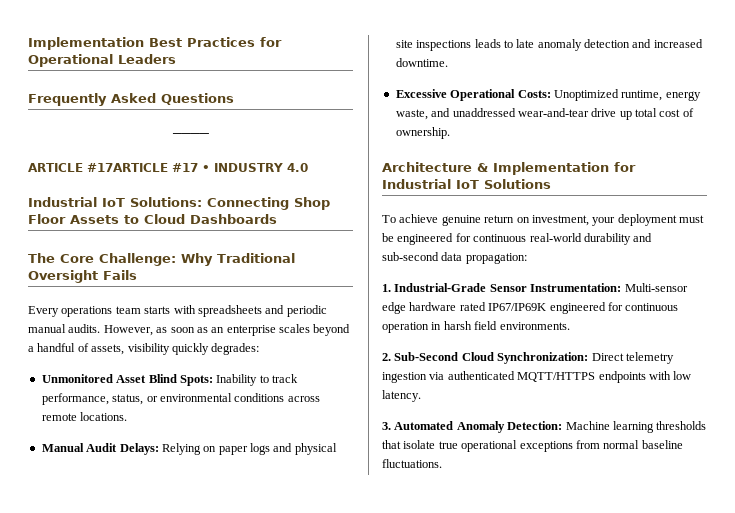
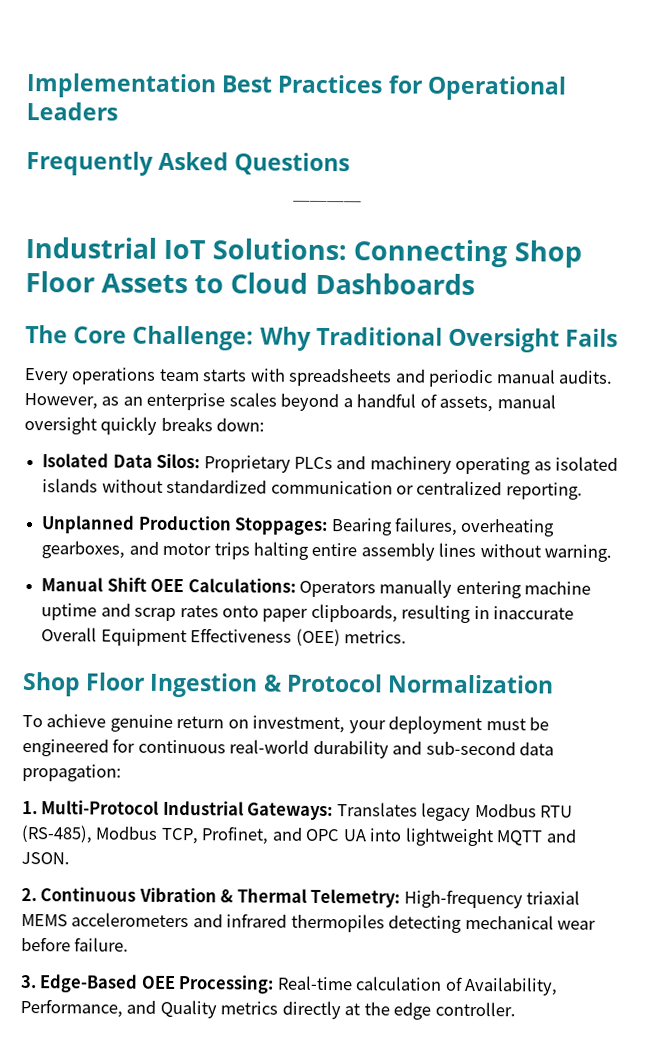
- ARTICLE #17ARTICLE #17 • INDUSTRY 4.0
- However, as soon as an enterprise scales beyond a handful of assets, visibility quickly degrades:
- Unmonitored Asset Blind Spots: Inability to track performance, status, or environmental conditions across remote locations.
- Manual Audit Delays: Relying on paper logs and physical site inspections leads to late anomaly detection and increased downtime.
- Excessive Operational Costs: Unoptimized runtime, energy waste, and unaddressed wear-and-tear drive up total cost of ownership.
- Architecture & Implementation for Industrial IoT Solutions
+ However, as an enterprise scales beyond a handful of assets, manual oversight quickly breaks down:
+ Isolated Data Silos: Proprietary PLCs and machinery operating as isolated islands without standardized communication or centralized reporting.
+ Unplanned Production Stoppages: Bearing failures, overheating gearboxes, and motor trips halting entire assembly lines without warning.
+ Manual Shift OEE Calculations: Operators manually entering machine uptime and scrap rates onto paper clipboards, resulting in inaccurate Overall Equipment Effectiveness (OEE) metrics.
+ Shop Floor Ingestion & Protocol Normalization
- 1. Industrial-Grade Sensor Instrumentation: Multi-sensor edge hardware rated IP67/IP69K engineered for continuous operation in harsh field environments.
- 2. Sub-Second Cloud Synchronization: Direct telemetry ingestion via authenticated MQTT/HTTPS endpoints with low latency.
- 3. Automated Anomaly Detection: Machine learning thresholds that isolate true operational exceptions from normal baseline fluctuations.
+ 1. Multi-Protocol Industrial Gateways: Translates legacy Modbus RTU (RS-485), Modbus TCP, Profinet, and OPC UA into lightweight MQTT and JSON.
+ 2. Continuous Vibration & Thermal Telemetry: High-frequency triaxial MEMS accelerometers and infrared thermopiles detecting mechanical wear before failure.
+ 3. Edge-Based OEE Processing: Real-time calculation of Availability, Performance, and Quality metrics directly at the edge controller.

